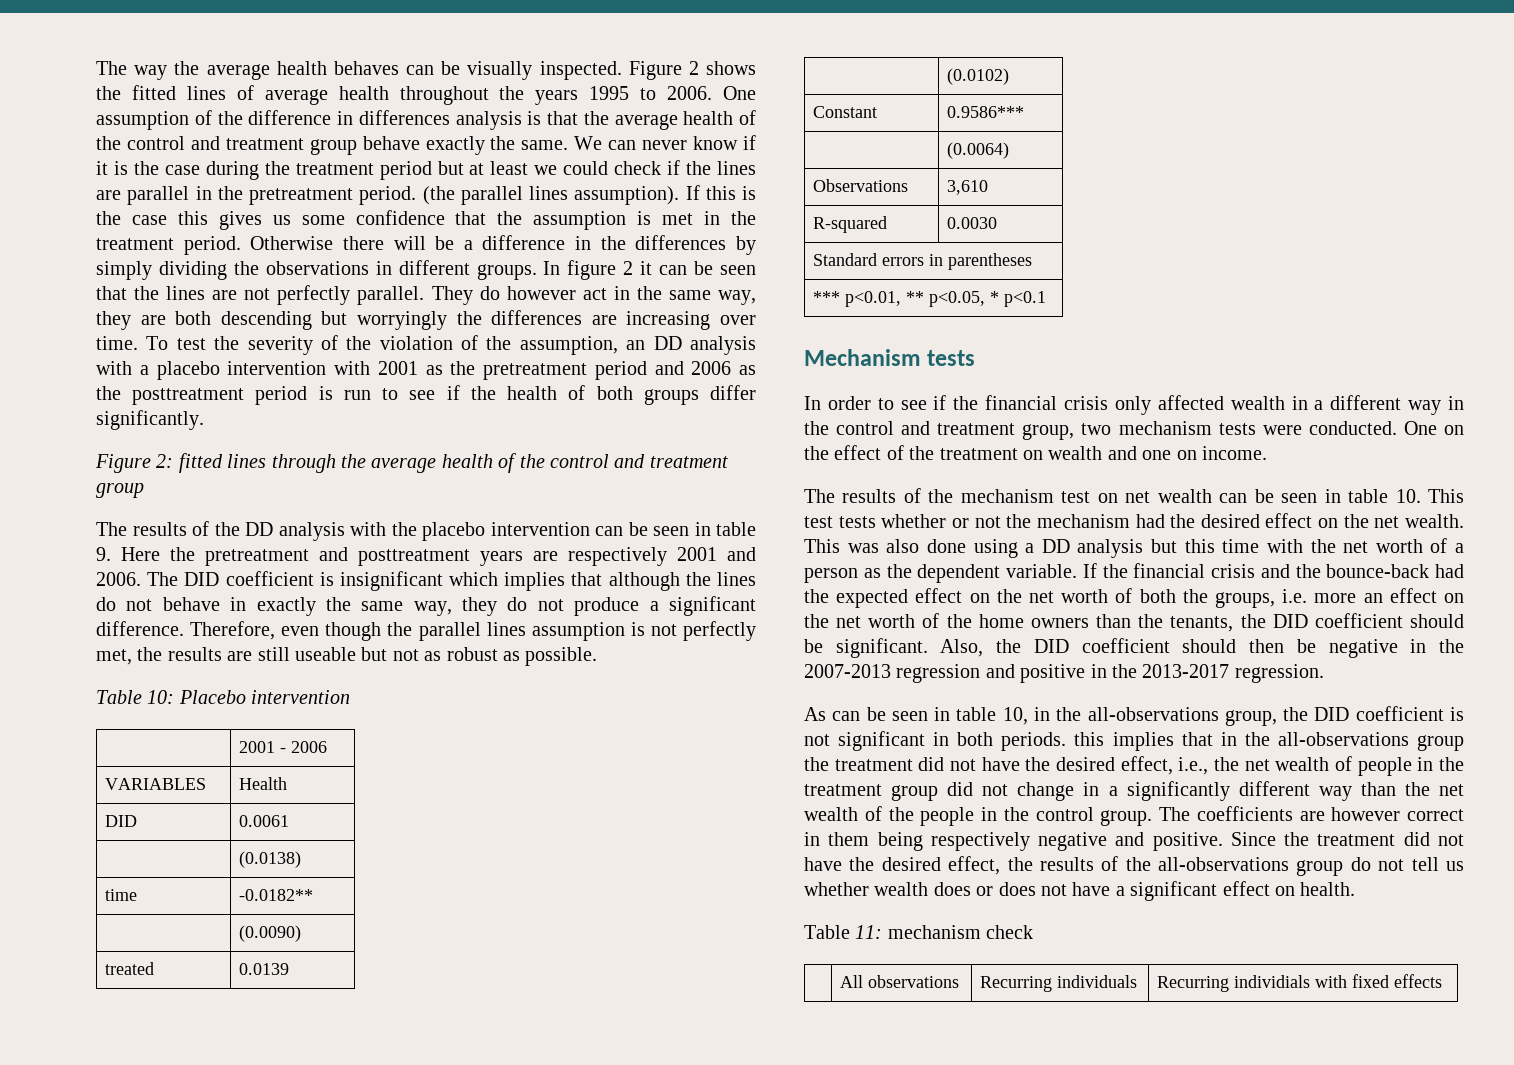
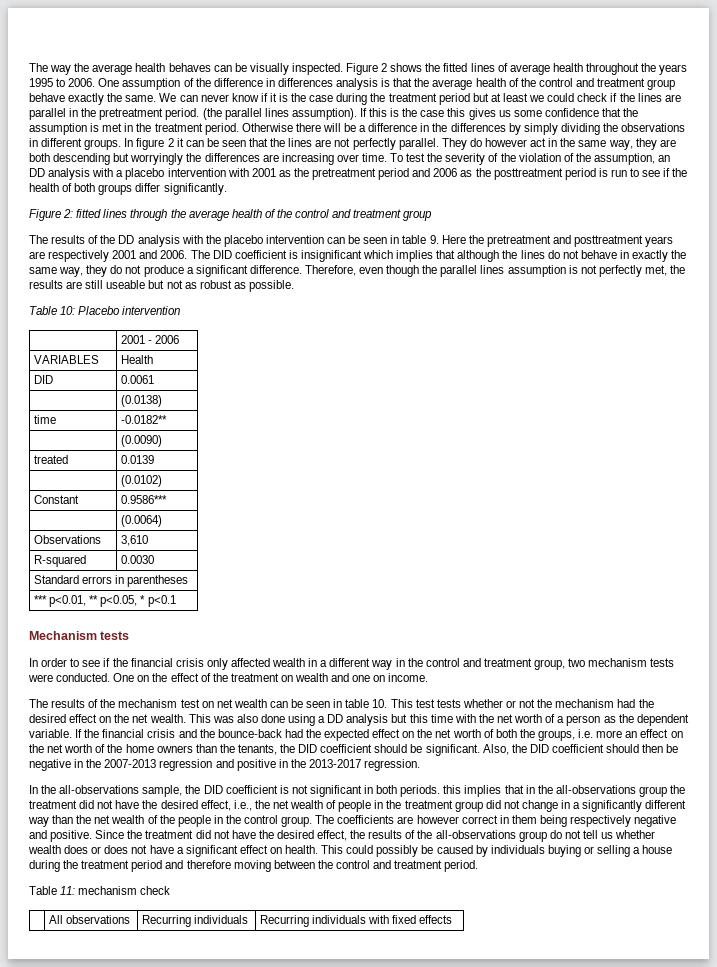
- As can be seen in table 10, in the all-observations group, the DID coefficient is not significant in both periods. this implies that in the all-observations group the treatment did not have the desired effect, i.e., the net wealth of people in the treatment group did not change in a significantly different way than the net wealth of the people in the control group.
+ In the all-observations sample, the DID coefficient is not significant in both periods. this implies that in the all-observations group the treatment did not have the desired effect, i.e., the net wealth of people in the treatment group did not change in a significantly different way than the net wealth of the people in the control group.
+ This could possibly be caused by individuals buying or selling a house during the treatment period and therefore moving between the control and treatment period.
- | All observations | Recurring individuals | Recurring individials with fixed effects
+ | All observations | Recurring individuals | Recurring individuals with fixed effects

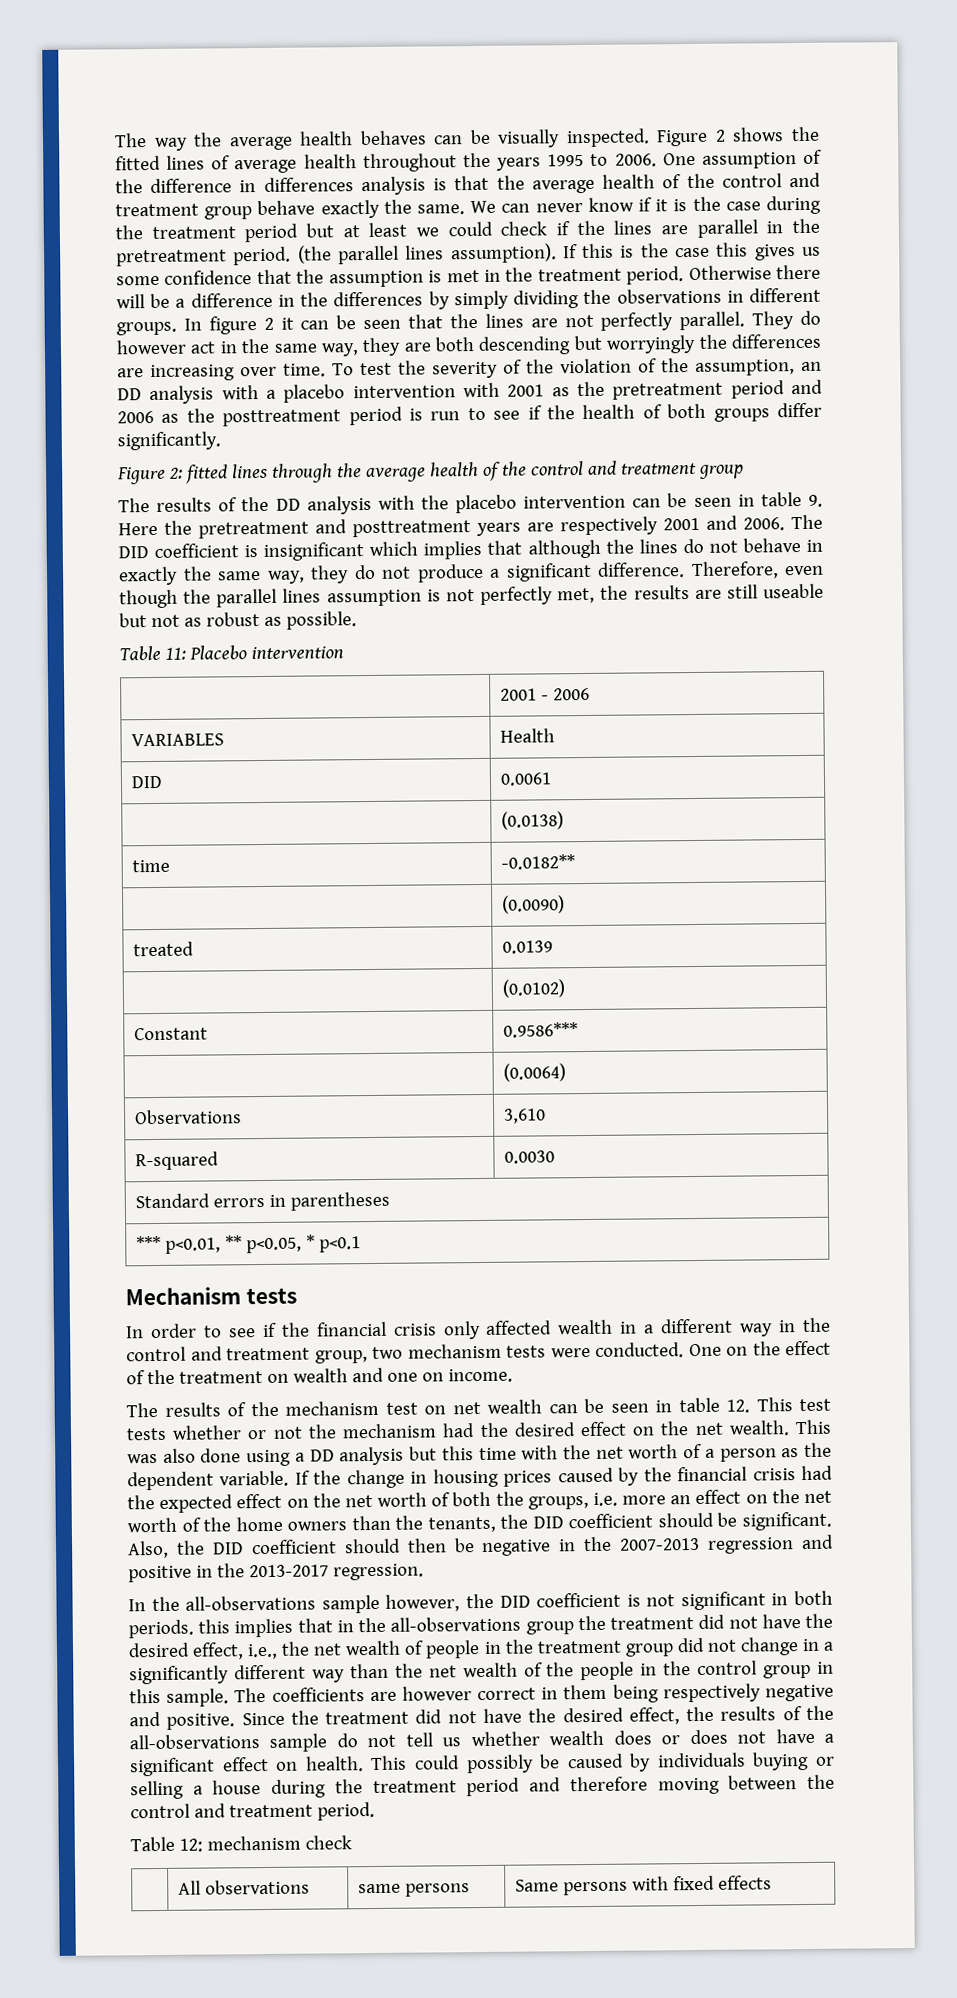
- Table 10: Placebo intervention
+ Table 11: Placebo intervention
- The results of the mechanism test on net wealth can be seen in table 10. This test tests whether or not the mechanism had the desired effect on the net wealth.
+ The results of the mechanism test on net wealth can be seen in table 12. This test tests whether or not the mechanism had the desired effect on the net wealth.
- If the financial crisis and the bounce-back had the expected effect on the net worth of both the groups, i.e. more an effect on the net worth of the home owners than the tenants, the DID coefficient should be significant.
+ If the change in housing prices caused by the financial crisis had the expected effect on the net worth of both the groups, i.e. more an effect on the net worth of the home owners than the tenants, the DID coefficient should be significant.
- In the all-observations sample, the DID coefficient is not significant in both periods. this implies that in the all-observations group the treatment did not have the desired effect, i.e., the net wealth of people in the treatment group did not change in a significantly different way than the net wealth of the people in the control group.
+ In the all-observations sample however, the DID coefficient is not significant in both periods. this implies that in the all-observations group the treatment did not have the desired effect, i.e., the net wealth of people in the treatment group did not change in a significantly different way than the net wealth of the people in the control group in this sample.
- Since the treatment did not have the desired effect, the results of the all-observations group do not tell us whether wealth does or does not have a significant effect on health.
+ Since the treatment did not have the desired effect, the results of the all-observations sample do not tell us whether wealth does or does not have a significant effect on health.
- Table 11: mechanism check
+ Table 12: mechanism check
- | All observations | Recurring individuals | Recurring individuals with fixed effects
+ | All observations | same persons | Same persons with fixed effects

